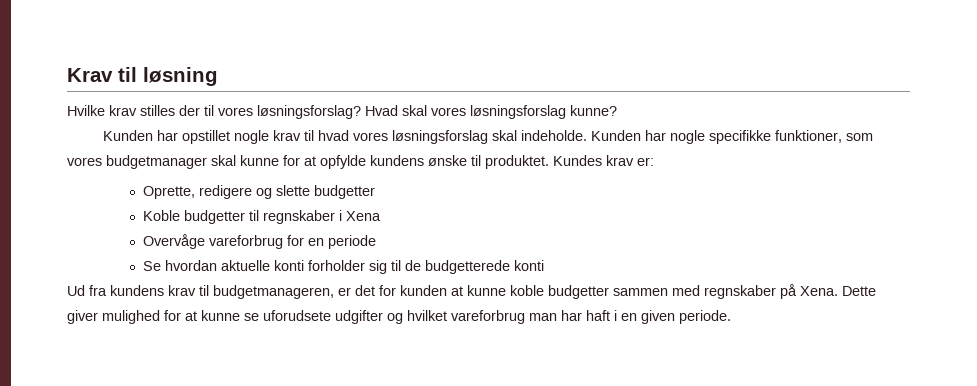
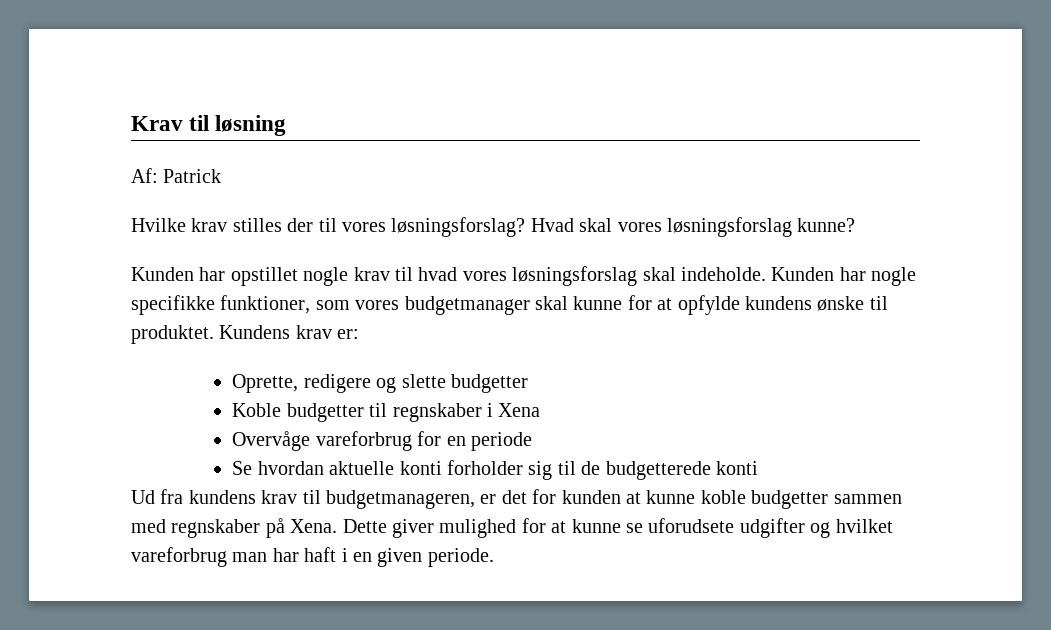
+ Af: Patrick
- Kundes krav er:
+ Kundens krav er:

